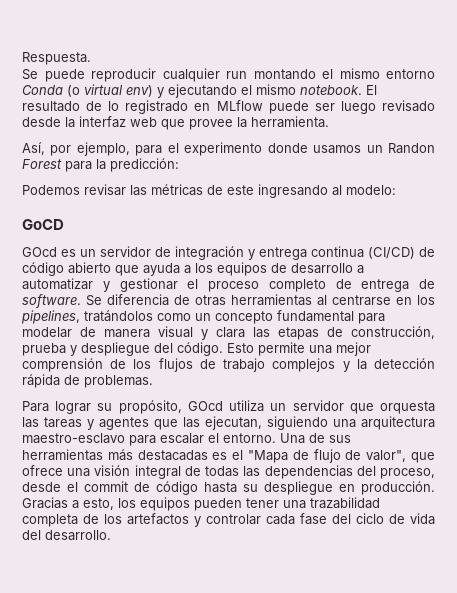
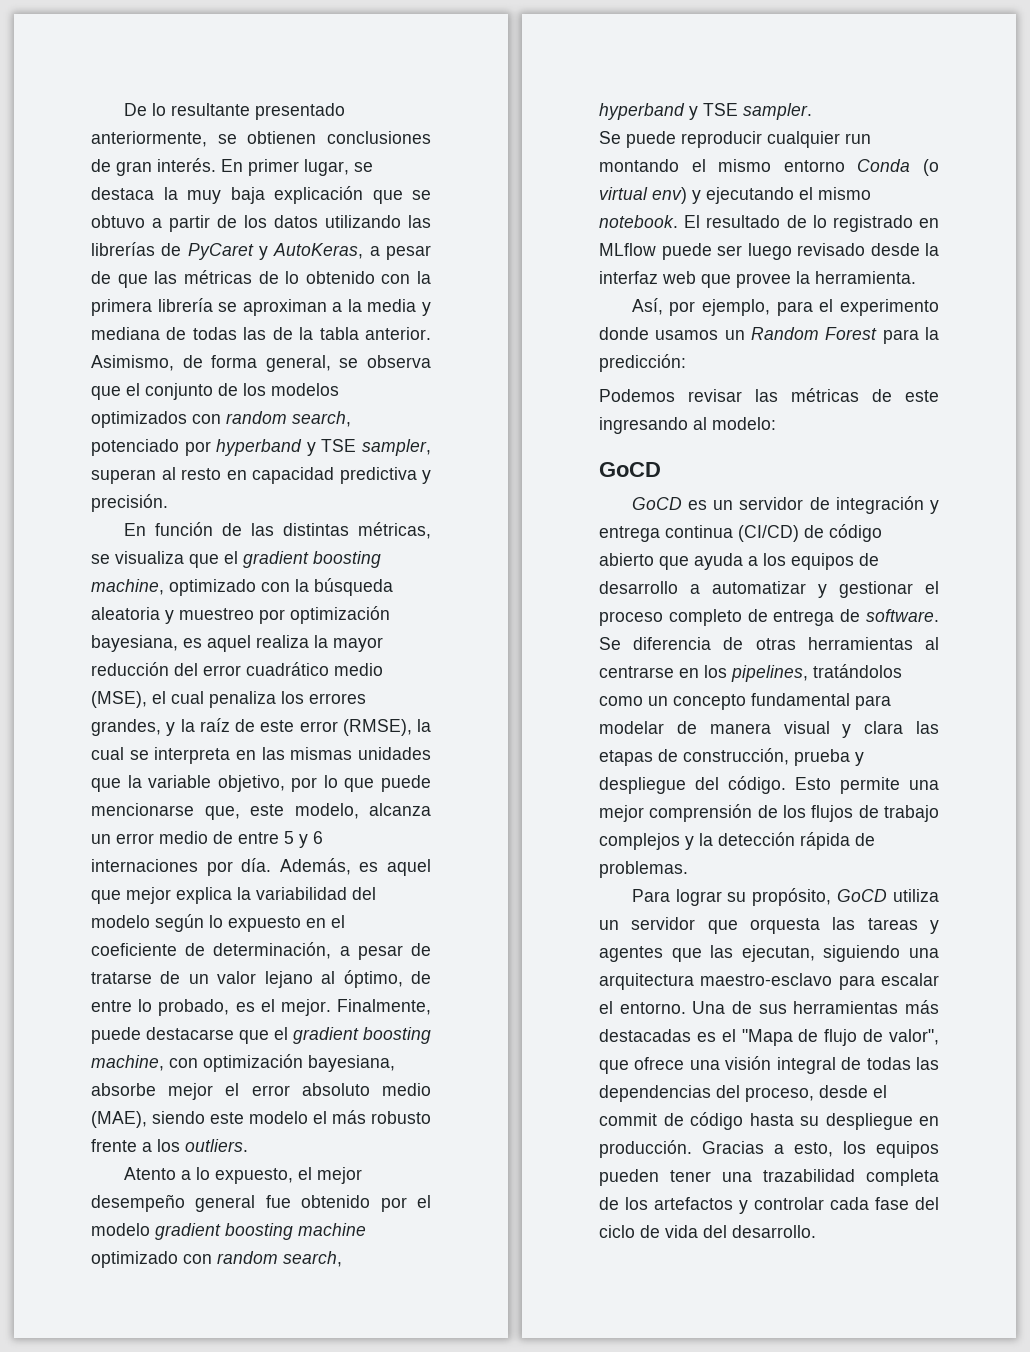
- Respuesta.
+ De lo resultante presentado anteriormente, se obtienen conclusiones de gran interés. En primer lugar, se destaca la muy baja explicación que se obtuvo a partir de los datos utilizando las librerías de PyCaret y AutoKeras, a pesar de que las métricas de lo obtenido con la primera librería se aproximan a la media y mediana de todas las de la tabla anterior. Asimismo, de forma general, se observa que el conjunto de los modelos optimizados con random search, potenciado por hyperband y TSE sampler, superan al resto en capacidad predictiva y precisión.
+ En función de las distintas métricas, se visualiza que el gradient boosting machine, optimizado con la búsqueda aleatoria y muestreo por optimización bayesiana, es aquel realiza la mayor reducción del error cuadrático medio (MSE), el cual penaliza los errores grandes, y la raíz de este error (RMSE), la cual se interpreta en las mismas unidades que la variable objetivo, por lo que puede mencionarse que, este modelo, alcanza un error medio de entre 5 y 6 internaciones por día. Además, es aquel que mejor explica la variabilidad del modelo según lo expuesto en el coeficiente de determinación, a pesar de tratarse de un valor lejano al óptimo, de entre lo probado, es el mejor. Finalmente, puede destacarse que el gradient boosting machine, con optimización bayesiana, absorbe mejor el error absoluto medio (MAE), siendo este modelo el más robusto frente a los outliers.
+ Atento a lo expuesto, el mejor desempeño general fue obtenido por el modelo gradient boosting machine optimizado con random search, hyperband y TSE sampler.
- Así, por ejemplo, para el experimento donde usamos un Randon Forest para la predicción:
+ Así, por ejemplo, para el experimento donde usamos un Random Forest para la predicción:
- GOcd es un servidor de integración y entrega continua (CI/CD) de código abierto que ayuda a los equipos de desarrollo a automatizar y gestionar el proceso completo de entrega de software.
+ GoCD es un servidor de integración y entrega continua (CI/CD) de código abierto que ayuda a los equipos de desarrollo a automatizar y gestionar el proceso completo de entrega de software.
- Para lograr su propósito, GOcd utiliza un servidor que orquesta las tareas y agentes que las ejecutan, siguiendo una arquitectura maestro-esclavo para escalar el entorno.
+ Para lograr su propósito, GoCD utiliza un servidor que orquesta las tareas y agentes que las ejecutan, siguiendo una arquitectura maestro-esclavo para escalar el entorno.

